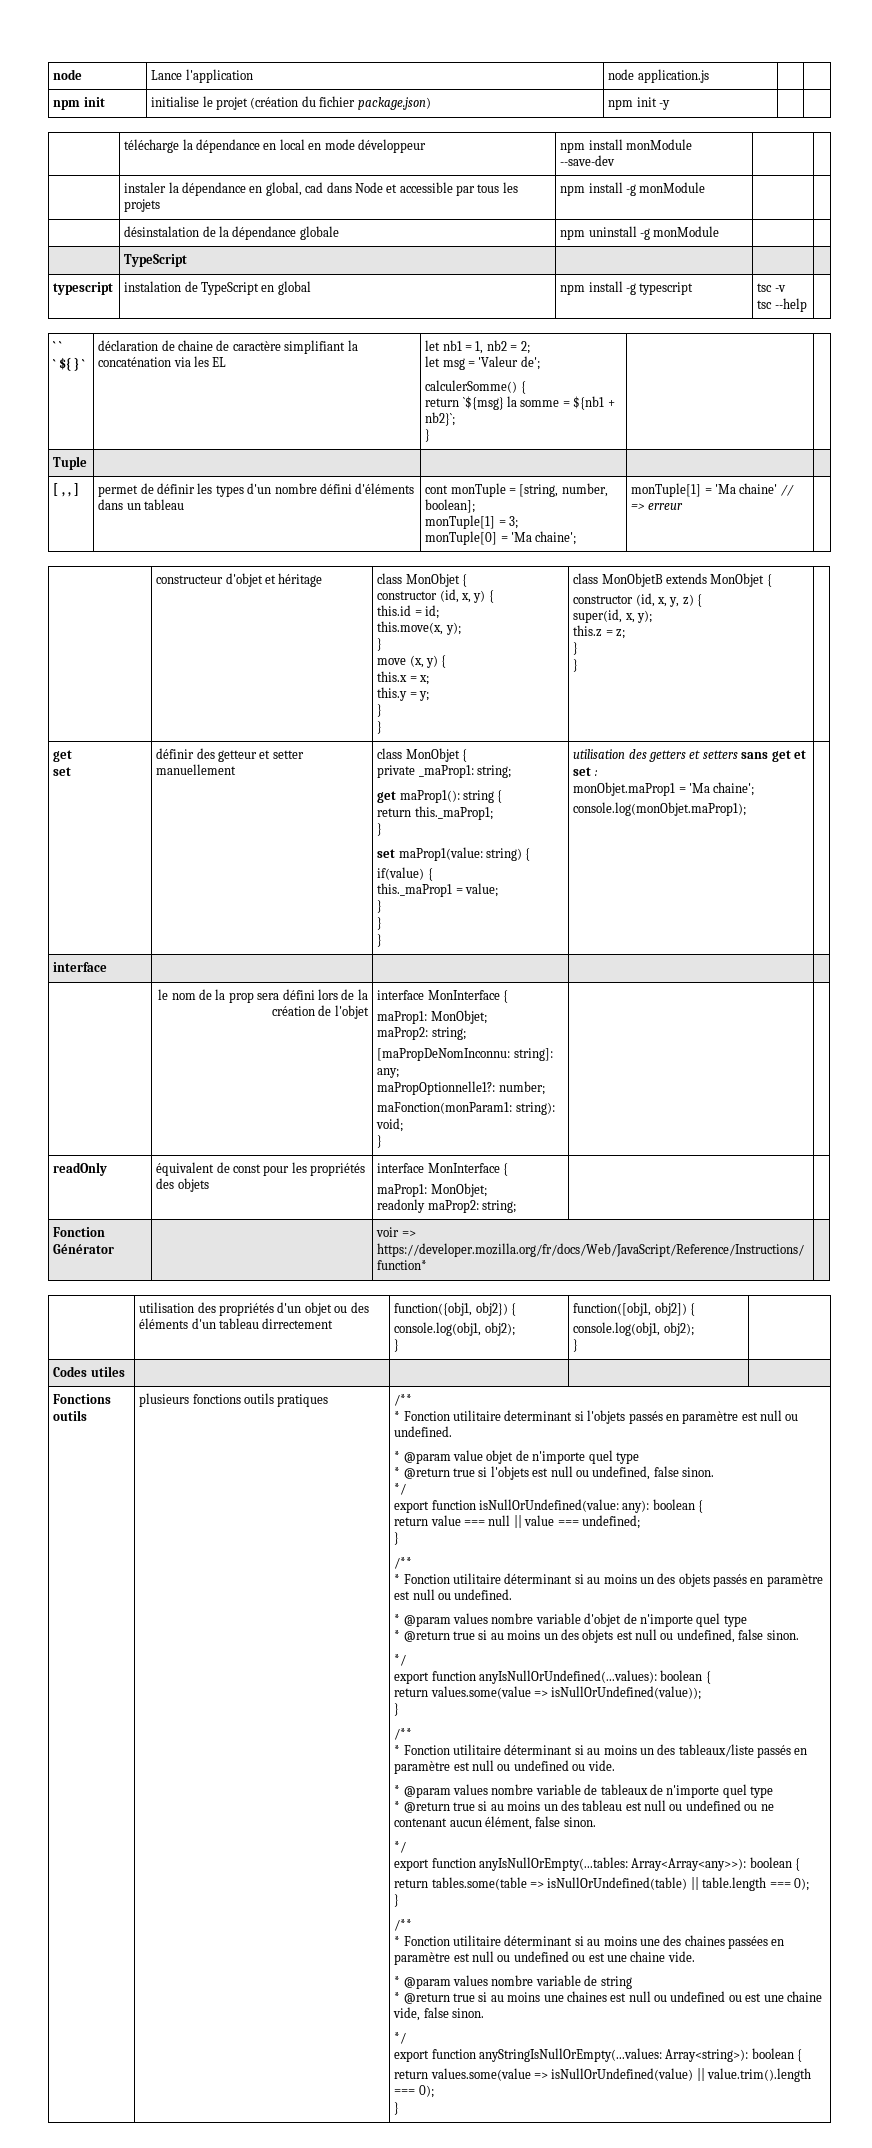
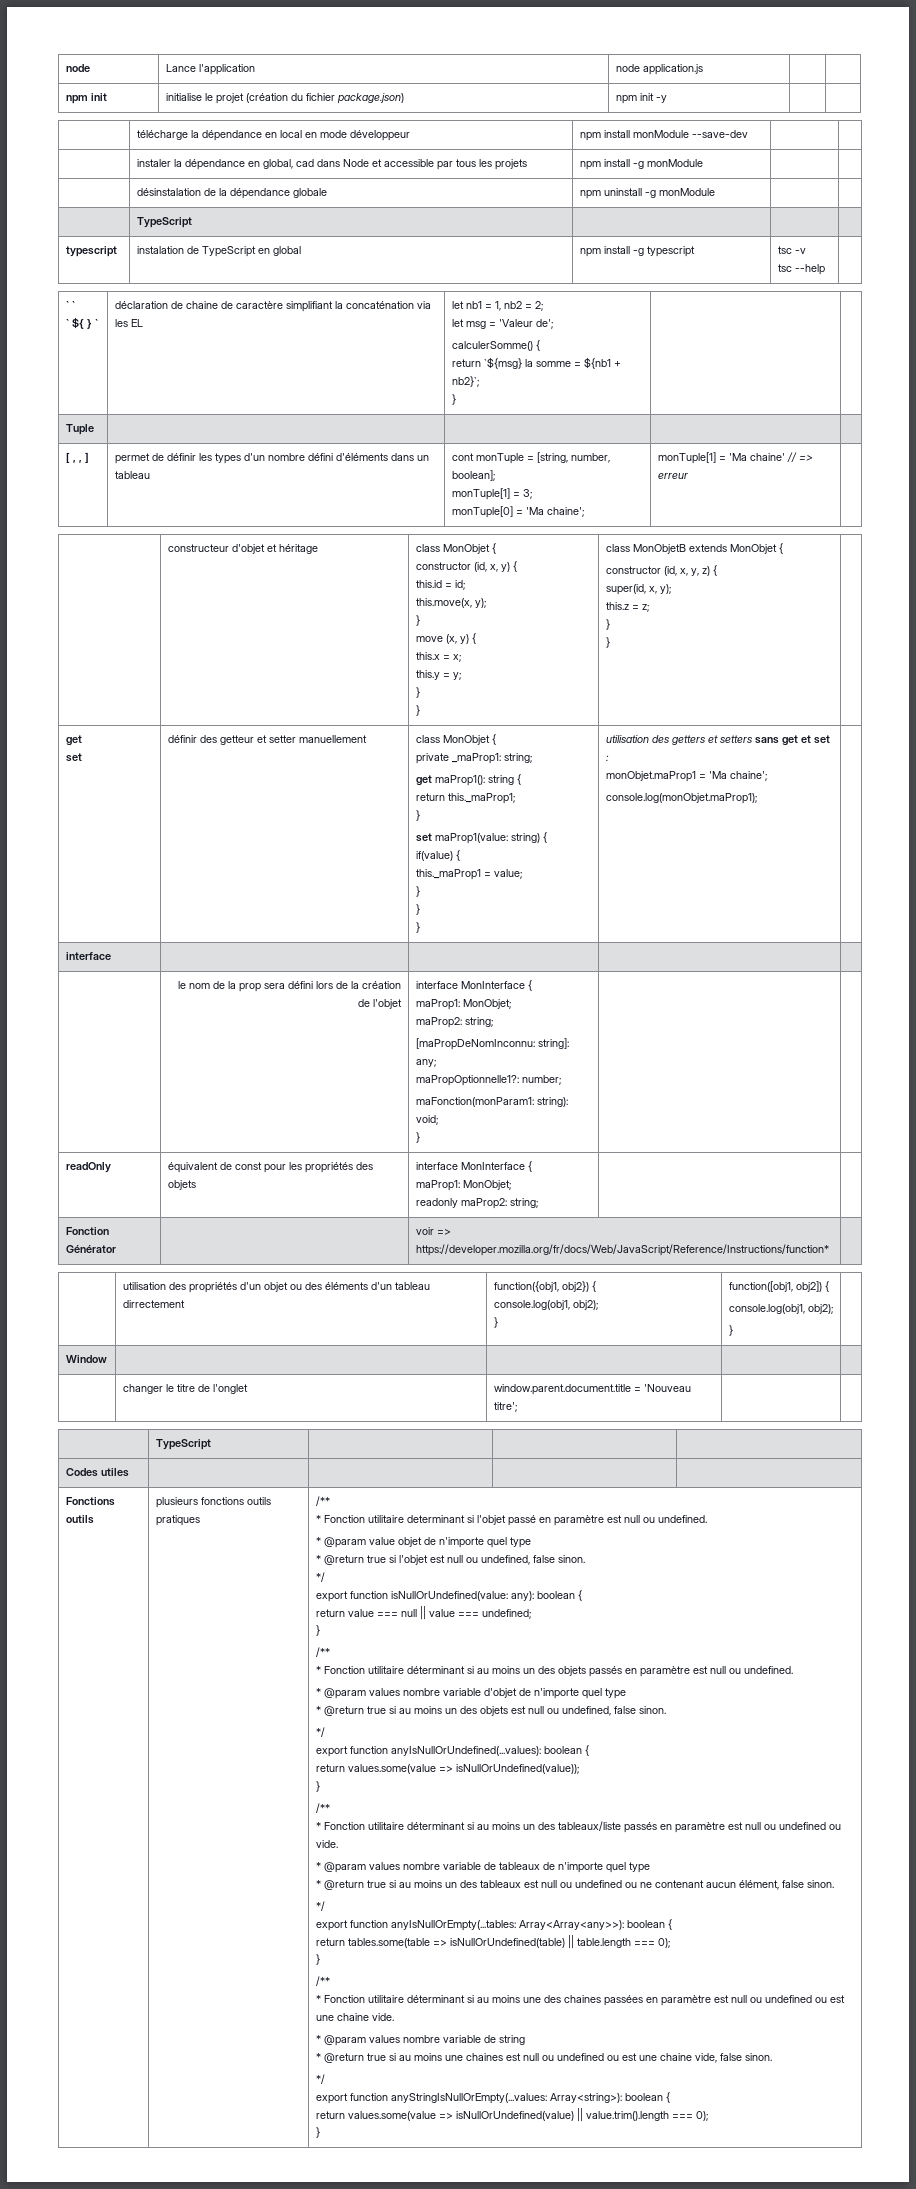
+ Window | | | |
+ | changer le titre de l'onglet | window.parent.document.title = 'Nouveau titre'; | |
+ | TypeScript | | |
- * Fonction utilitaire determinant si l'objets passés en paramètre est null ou undefined.
+ * Fonction utilitaire determinant si l'objet passé en paramètre est null ou undefined.
- * @return true si l'objets est null ou undefined, false sinon.
+ * @return true si l'objet est null ou undefined, false sinon.
- * @return true si au moins un des tableau est null ou undefined ou ne contenant aucun élément, false sinon.
+ * @return true si au moins un des tableaux est null ou undefined ou ne contenant aucun élément, false sinon.

